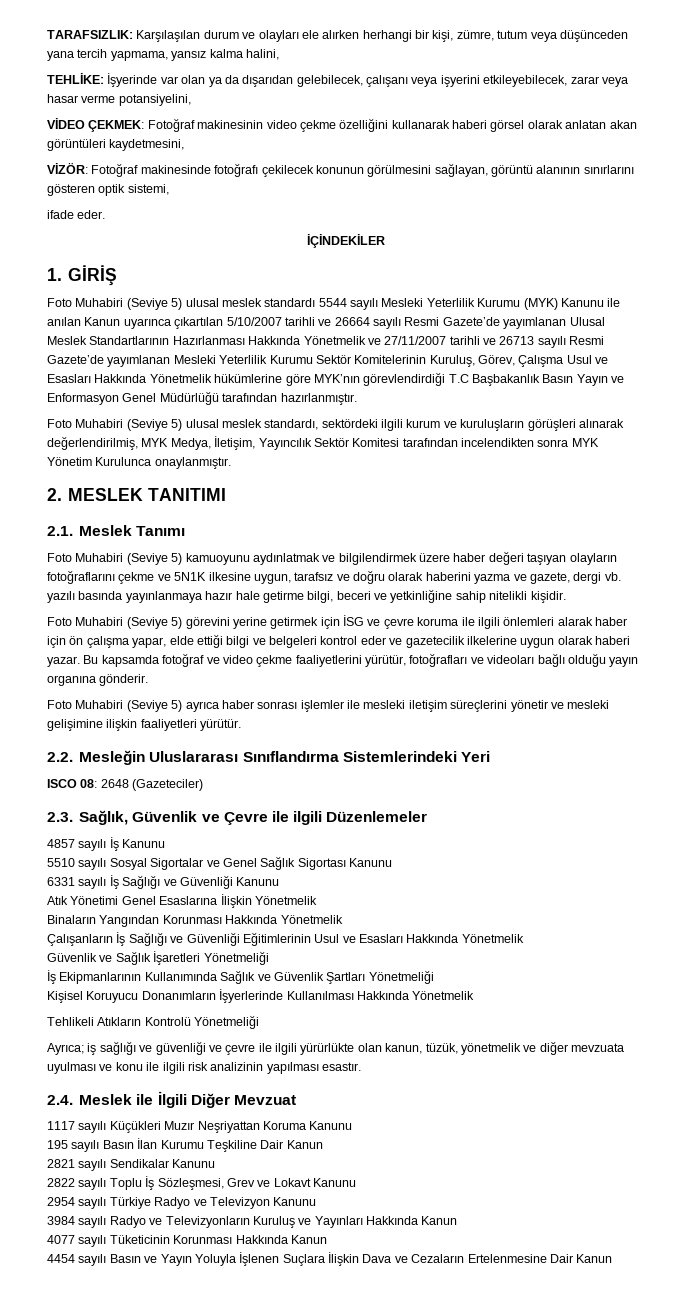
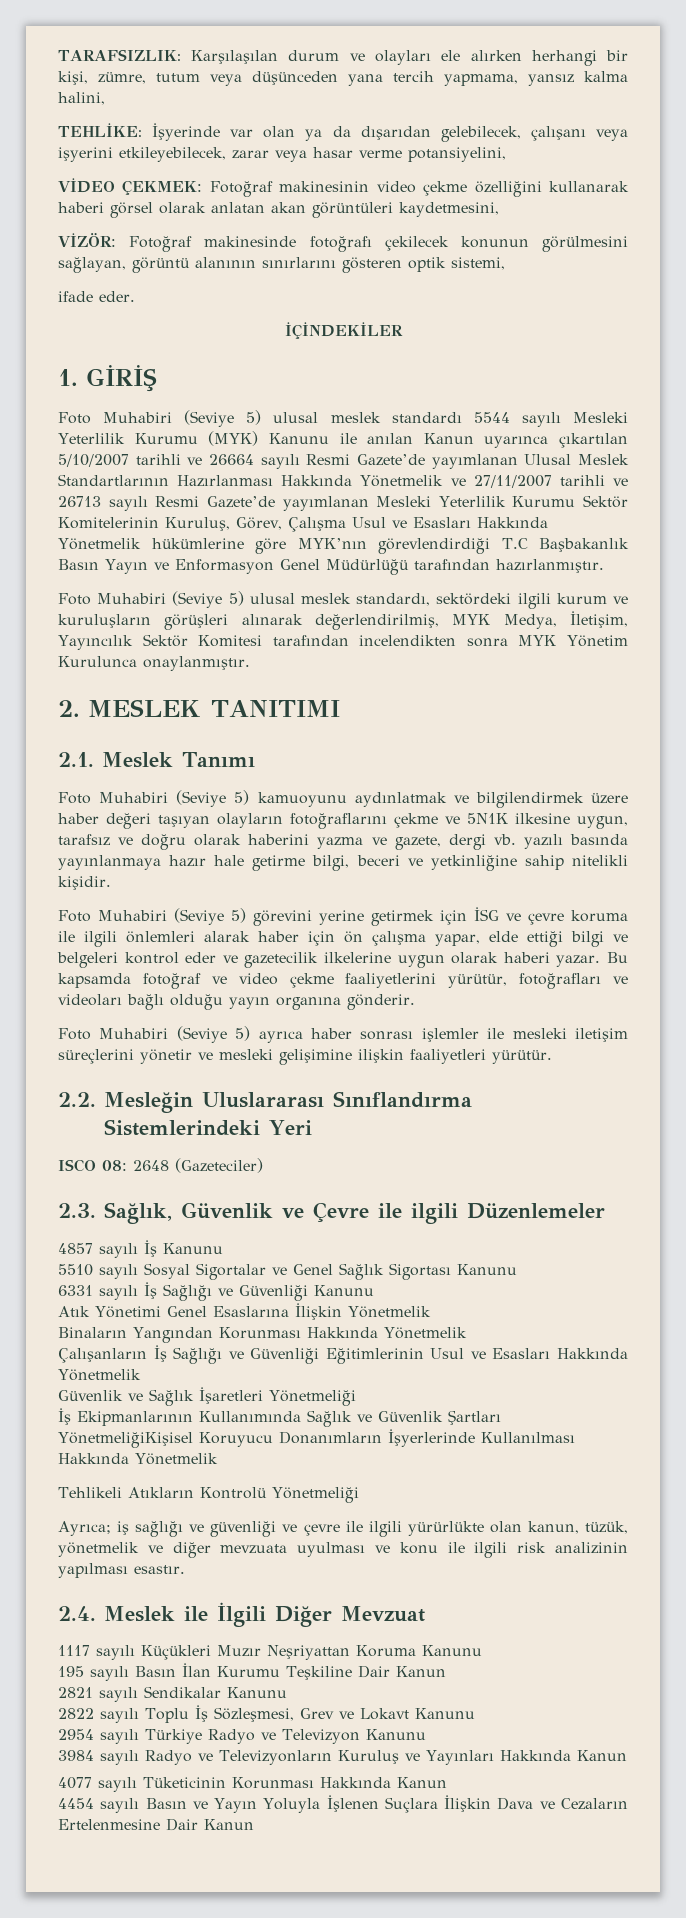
- İş Ekipmanlarının Kullanımında Sağlık ve Güvenlik Şartları Yönetmeliği
- Kişisel Koruyucu Donanımların İşyerlerinde Kullanılması Hakkında Yönetmelik
+ İş Ekipmanlarının Kullanımında Sağlık ve Güvenlik Şartları YönetmeliğiKişisel Koruyucu Donanımların İşyerlerinde Kullanılması Hakkında Yönetmelik

